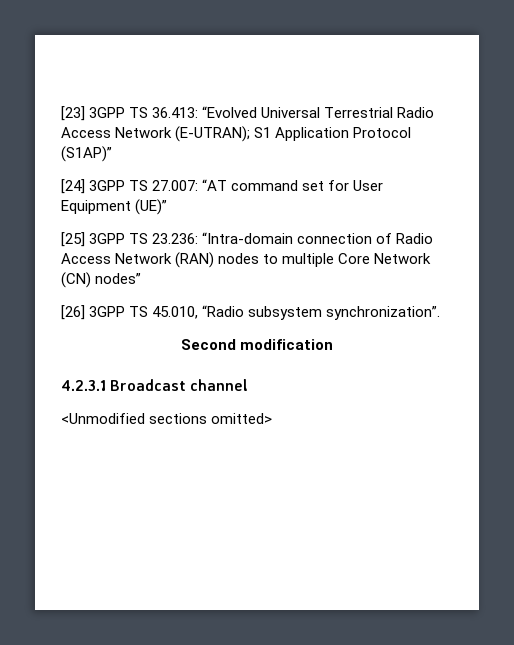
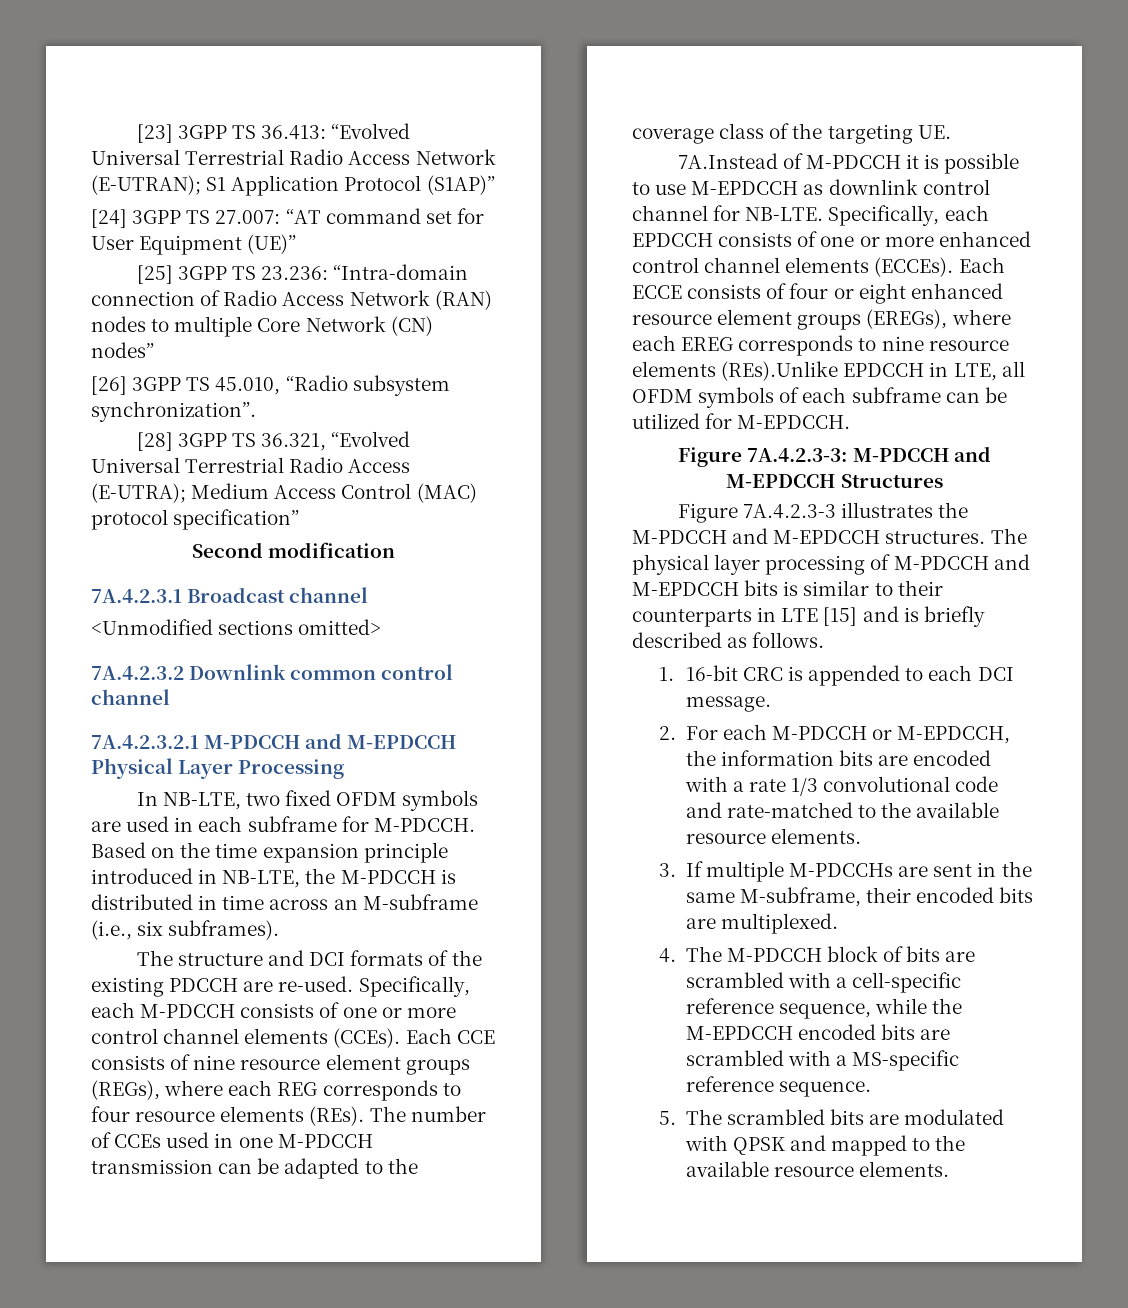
+ [28] 3GPP TS 36.321, “Evolved Universal Terrestrial Radio Access (E-UTRA); Medium Access Control (MAC) protocol specification”
- 4.2.3.1 Broadcast channel
+ 7A.4.2.3.1 Broadcast channel
+ 7A.4.2.3.2 Downlink common control channel
+ 7A.4.2.3.2.1 M-PDCCH and M-EPDCCH Physical Layer Processing
+ In NB-LTE, two fixed OFDM symbols are used in each subframe for M-PDCCH. Based on the time expansion principle introduced in NB-LTE, the M-PDCCH is distributed in time across an M-subframe (i.e., six subframes).
+ The structure and DCI formats of the existing PDCCH are re-used. Specifically, each M-PDCCH consists of one or more control channel elements (CCEs). Each CCE consists of nine resource element groups (REGs), where each REG corresponds to four resource elements (REs). The number of CCEs used in one M-PDCCH transmission can be adapted to the coverage class of the targeting UE.
+ 7A.Instead of M-PDCCH it is possible to use M-EPDCCH as downlink control channel for NB-LTE. Specifically, each EPDCCH consists of one or more enhanced control channel elements (ECCEs). Each ECCE consists of four or eight enhanced resource element groups (EREGs), where each EREG corresponds to nine resource elements (REs).Unlike EPDCCH in LTE, all OFDM symbols of each subframe can be utilized for M-EPDCCH.
+ Figure 7A.4.2.3-3: M-PDCCH and M-EPDCCH Structures
+ Figure 7A.4.2.3-3 illustrates the M-PDCCH and M-EPDCCH structures. The physical layer processing of M-PDCCH and M-EPDCCH bits is similar to their counterparts in LTE [15] and is briefly described as follows.
+ 1. 16-bit CRC is appended to each DCI message.
+ 2. For each M-PDCCH or M-EPDCCH, the information bits are encoded with a rate 1/3 convolutional code and rate-matched to the available resource elements.
+ 3. If multiple M-PDCCHs are sent in the same M-subframe, their encoded bits are multiplexed.
+ 4. The M-PDCCH block of bits are scrambled with a cell-specific reference sequence, while the M-EPDCCH encoded bits are scrambled with a MS-specific reference sequence.
+ 5. The scrambled bits are modulated with QPSK and mapped to the available resource elements.

